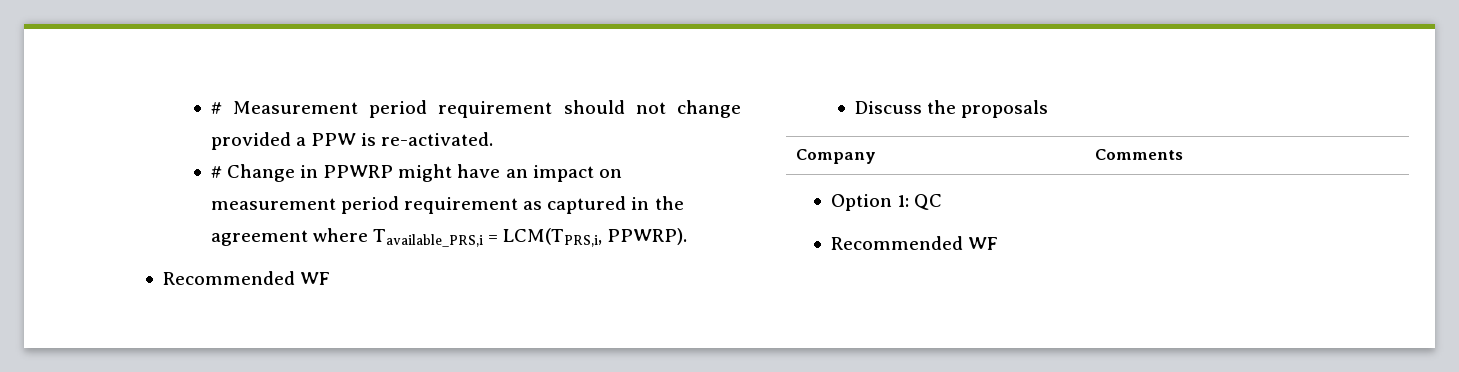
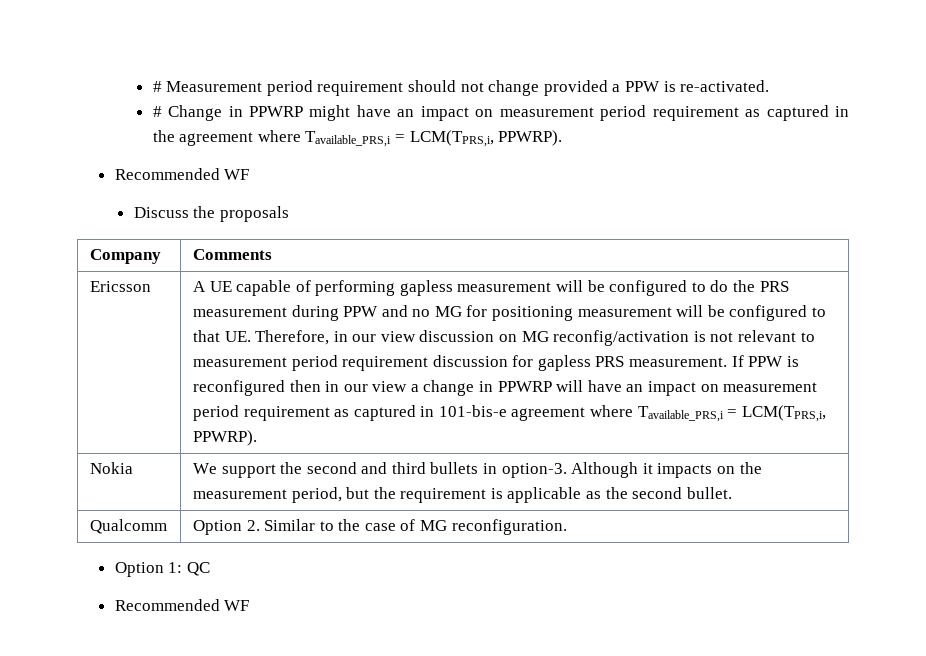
+ Ericsson | A UE capable of performing gapless measurement will be configured to do the PRS measurement during PPW and no MG for positioning measurement will be configured to that UE. Therefore, in our view discussion on MG reconfig/activation is not relevant to measurement period requirement discussion for gapless PRS measurement. If PPW is reconfigured then in our view a change in PPWRP will have an impact on measurement period requirement as captured in 101-bis-e agreement where Tavailable_PRS,i = LCM(TPRS,i, PPWRP).
+ Nokia | We support the second and third bullets in option-3. Although it impacts on the measurement period, but the requirement is applicable as the second bullet.
+ Qualcomm | Option 2. Similar to the case of MG reconfiguration.

